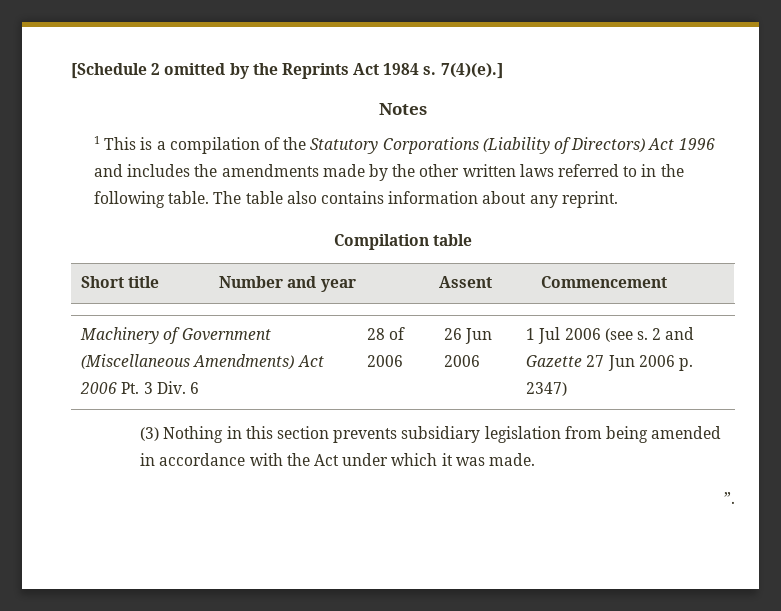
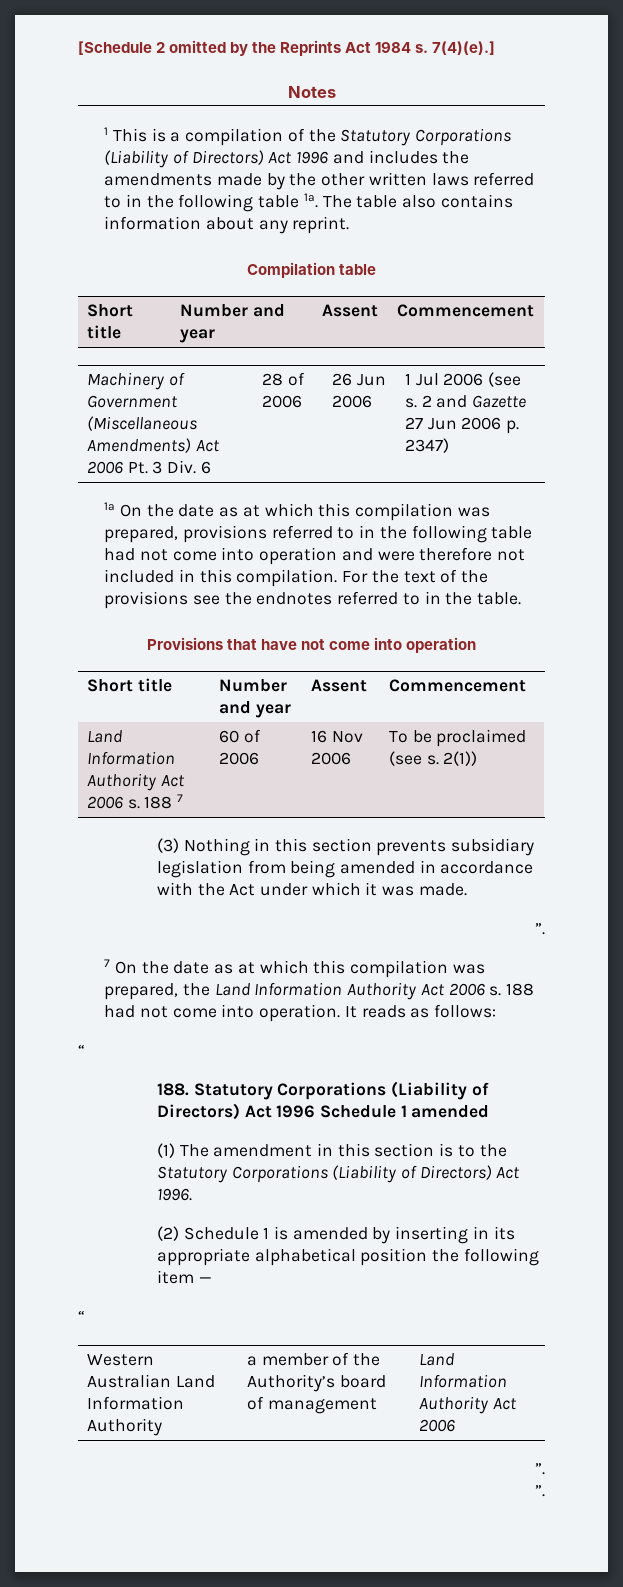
- 1 This is a compilation of the Statutory Corporations (Liability of Directors) Act 1996 and includes the amendments made by the other written laws referred to in the following table.
+ 1 This is a compilation of the Statutory Corporations (Liability of Directors) Act 1996 and includes the amendments made by the other written laws referred to in the following table 1a.
+ 1a On the date as at which this compilation was prepared, provisions referred to in the following table had not come into operation and were therefore not included in this compilation. For the text of the provisions see the endnotes referred to in the table.
+ Provisions that have not come into operation
+ Short title | Number and year | Assent | Commencement
+ Land Information Authority Act 2006 s. 188 7 | 60 of 2006 | 16 Nov 2006 | To be proclaimed (see s. 2(1))
+ 7 On the date as at which this compilation was prepared, the Land Information Authority Act 2006 s. 188 had not come into operation. It reads as follows:
+ “
+ 188. Statutory Corporations (Liability of Directors) Act 1996 Schedule 1 amended
+ (1) The amendment in this section is to the Statutory Corporations (Liability of Directors) Act 1996.
+ (2) Schedule 1 is amended by inserting in its appropriate alphabetical position the following item —
+ “
+ Western Australian Land Information Authority | a member of the Authority’s board of management | Land Information Authority Act 2006
+ ”.
+ ”.

